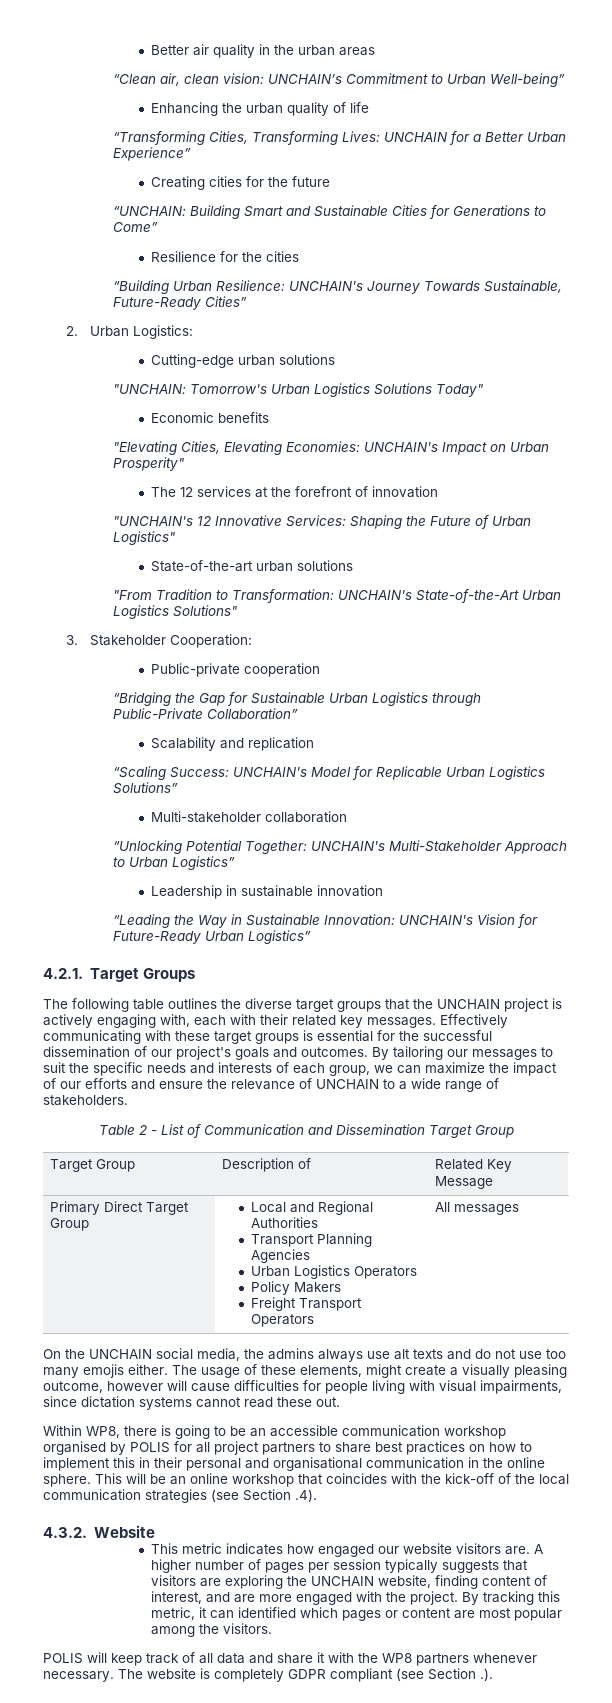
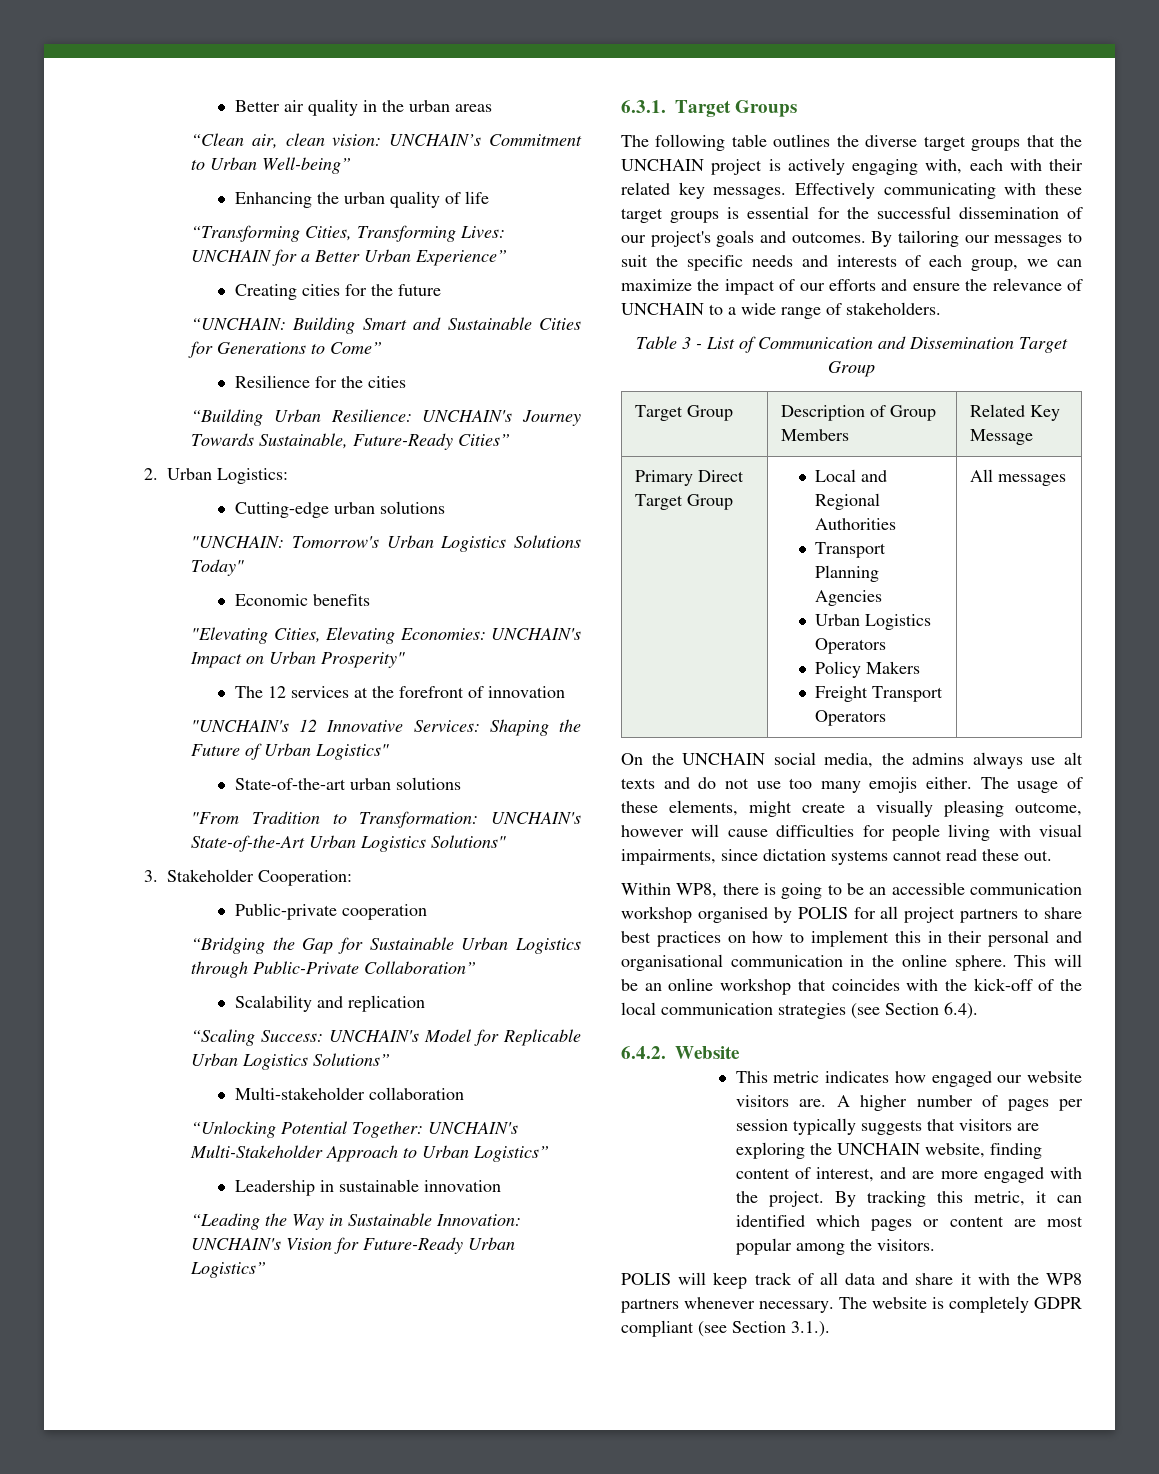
- 4.2.1. Target Groups
+ 6.3.1. Target Groups
- Table 2 - List of Communication and Dissemination Target Group
+ Table 3 - List of Communication and Dissemination Target Group
- Target Group | Description of | Related Key Message
+ Target Group | Description of Group Members | Related Key Message
- This will be an online workshop that coincides with the kick-off of the local communication strategies (see Section .4).
- 4.3.2. Website
+ This will be an online workshop that coincides with the kick-off of the local communication strategies (see Section 6.4).
+ 6.4.2. Website
- The website is completely GDPR compliant (see Section .).
+ The website is completely GDPR compliant (see Section 3.1.).

